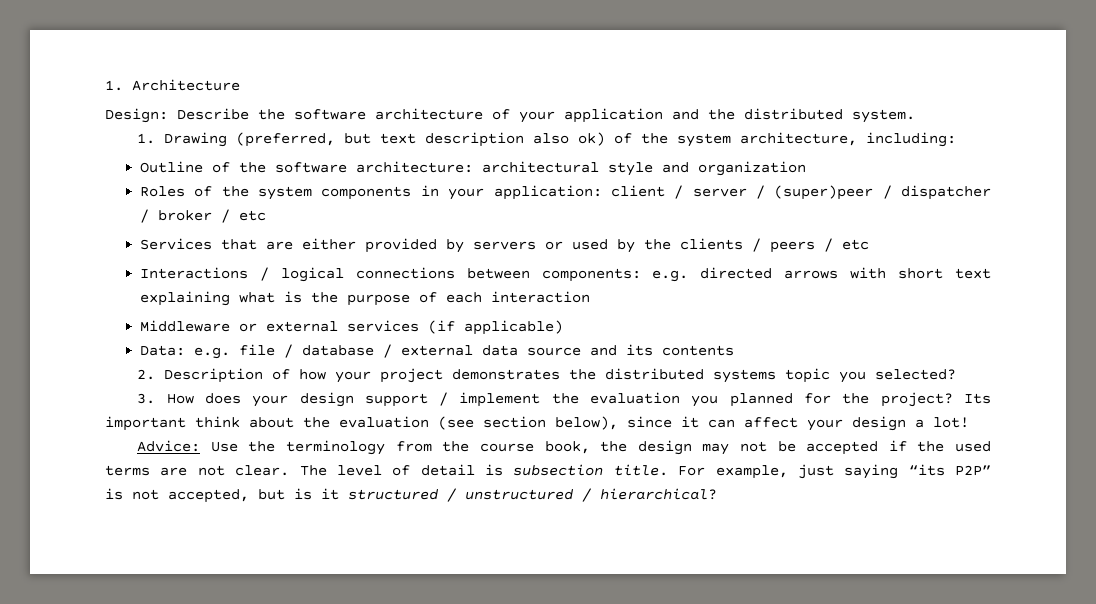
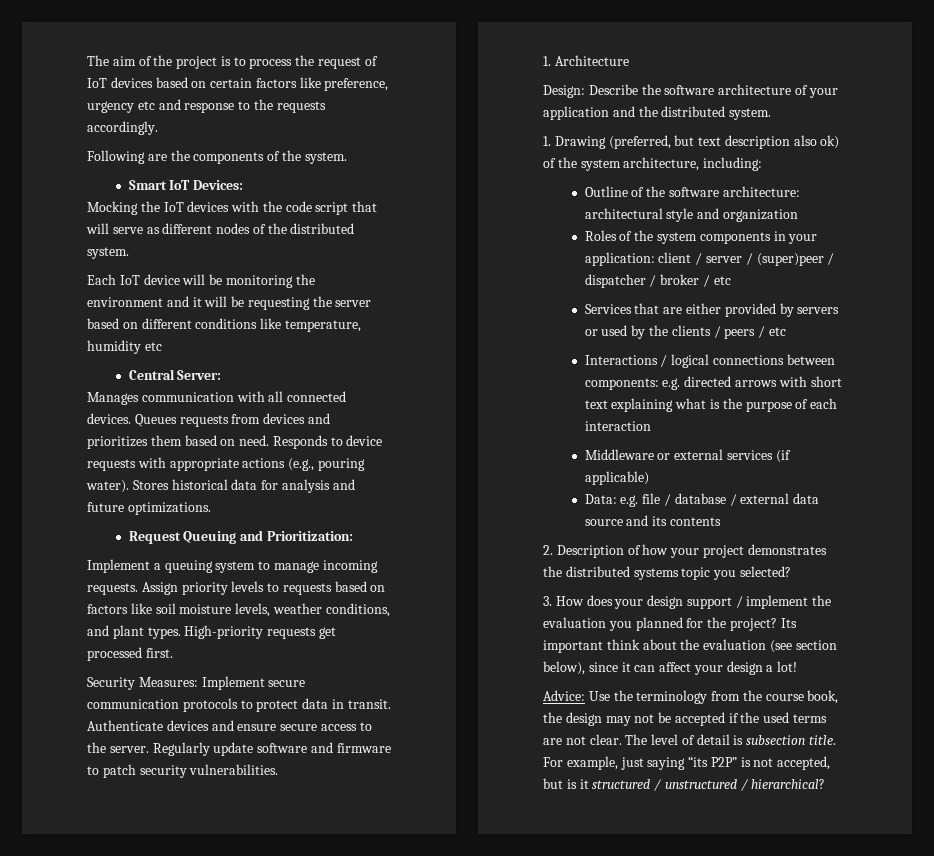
+ The aim of the project is to process the request of IoT devices based on certain factors like preference, urgency etc and response to the requests accordingly.
+ Following are the components of the system.
+ Smart IoT Devices:
+ Mocking the IoT devices with the code script that will serve as different nodes of the distributed system.
+ Each IoT device will be monitoring the environment and it will be requesting the server based on different conditions like temperature, humidity etc
+ Central Server:
+ Manages communication with all connected devices. Queues requests from devices and prioritizes them based on need. Responds to device requests with appropriate actions (e.g., pouring water). Stores historical data for analysis and future optimizations.
+ Request Queuing and Prioritization:
+ Implement a queuing system to manage incoming requests. Assign priority levels to requests based on factors like soil moisture levels, weather conditions, and plant types. High-priority requests get processed first.
+ Security Measures: Implement secure communication protocols to protect data in transit. Authenticate devices and ensure secure access to the server. Regularly update software and firmware to patch security vulnerabilities.

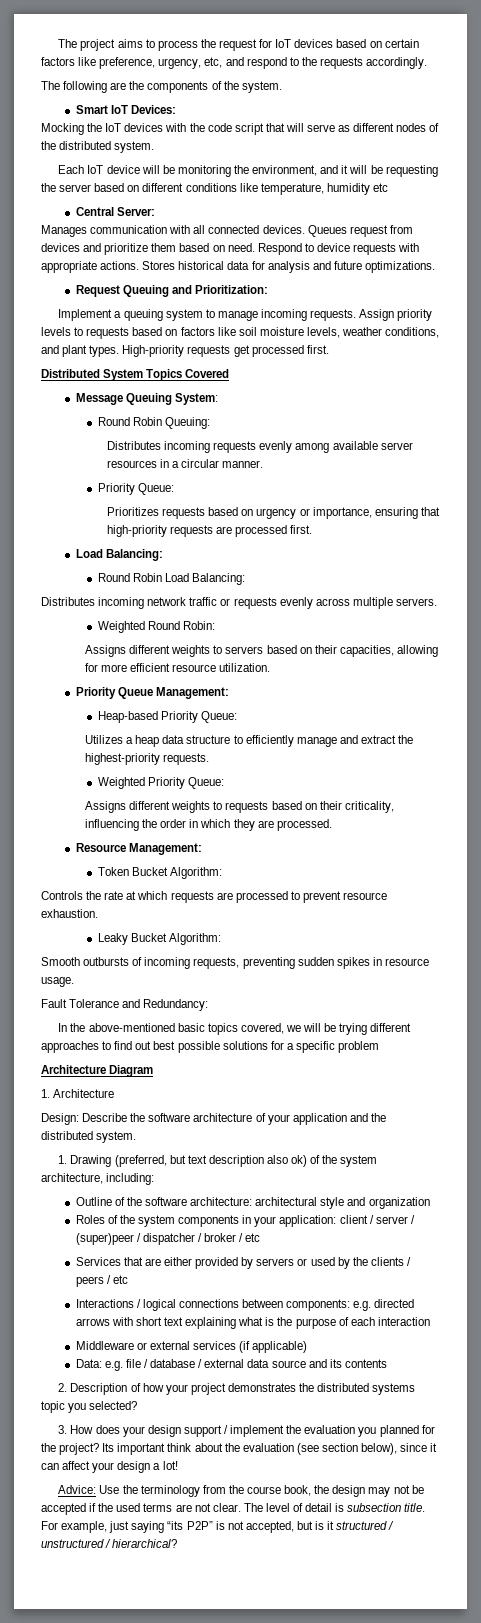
- The aim of the project is to process the request of IoT devices based on certain factors like preference, urgency etc and response to the requests accordingly.
+ The project aims to process the request for IoT devices based on certain factors like preference, urgency, etc, and respond to the requests accordingly.
- Following are the components of the system.
+ The following are the components of the system.
- Each IoT device will be monitoring the environment and it will be requesting the server based on different conditions like temperature, humidity etc
+ Each IoT device will be monitoring the environment, and it will be requesting the server based on different conditions like temperature, humidity etc
- Queues requests from devices and prioritizes them based on need.
+ Queues request from devices and prioritize them based on need.
- Responds to device requests with appropriate actions (e.g., pouring water).
+ Respond to device requests with appropriate actions.
- Security Measures: Implement secure communication protocols to protect data in transit. Authenticate devices and ensure secure access to the server. Regularly update software and firmware to patch security vulnerabilities.
+ Distributed System Topics Covered
+ Message Queuing System:
+ Round Robin Queuing:
+ Distributes incoming requests evenly among available server resources in a circular manner.
+ Priority Queue:
+ Prioritizes requests based on urgency or importance, ensuring that high-priority requests are processed first.
+ Load Balancing:
+ Round Robin Load Balancing:
+ Distributes incoming network traffic or requests evenly across multiple servers.
+ Weighted Round Robin:
+ Assigns different weights to servers based on their capacities, allowing for more efficient resource utilization.
+ Priority Queue Management:
+ Heap-based Priority Queue:
+ Utilizes a heap data structure to efficiently manage and extract the highest-priority requests.
+ Weighted Priority Queue:
+ Assigns different weights to requests based on their criticality, influencing the order in which they are processed.
+ Resource Management:
+ Token Bucket Algorithm:
+ Controls the rate at which requests are processed to prevent resource exhaustion.
+ Leaky Bucket Algorithm:
+ Smooth outbursts of incoming requests, preventing sudden spikes in resource usage.
+ Fault Tolerance and Redundancy:
+ In the above-mentioned basic topics covered, we will be trying different approaches to find out best possible solutions for a specific problem
+ Architecture Diagram

